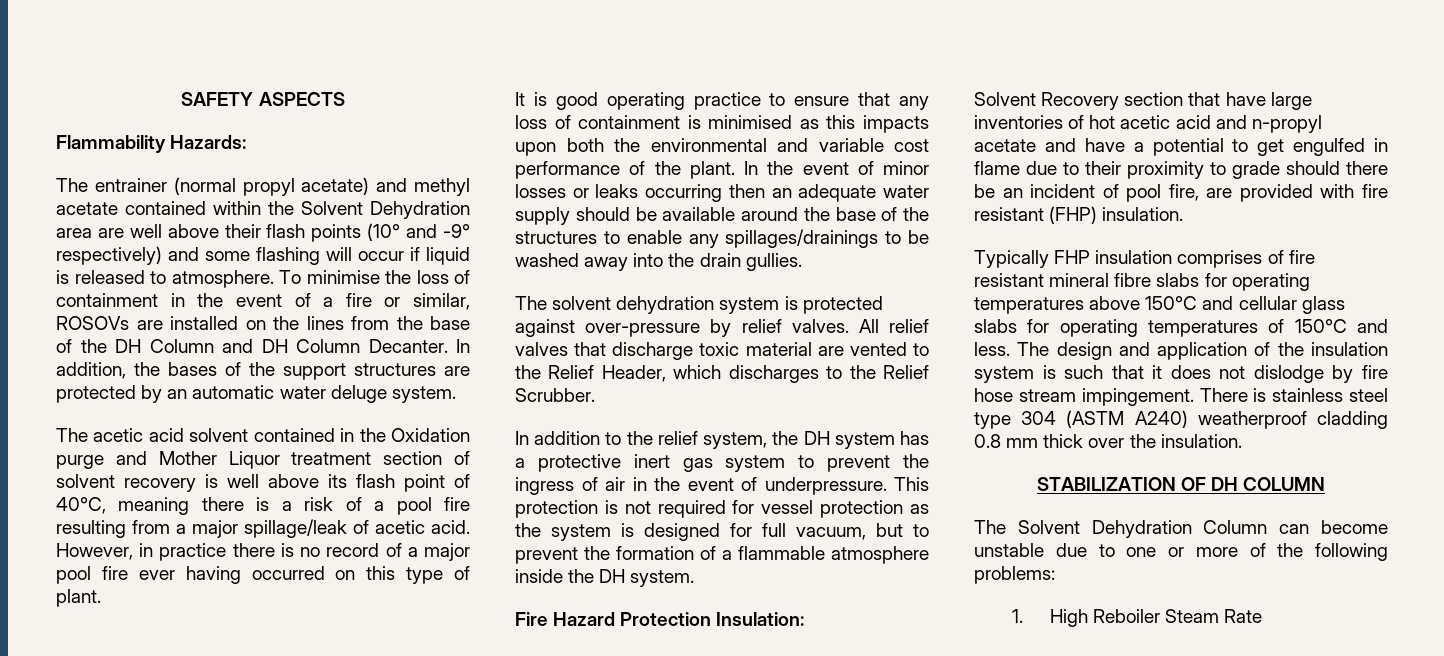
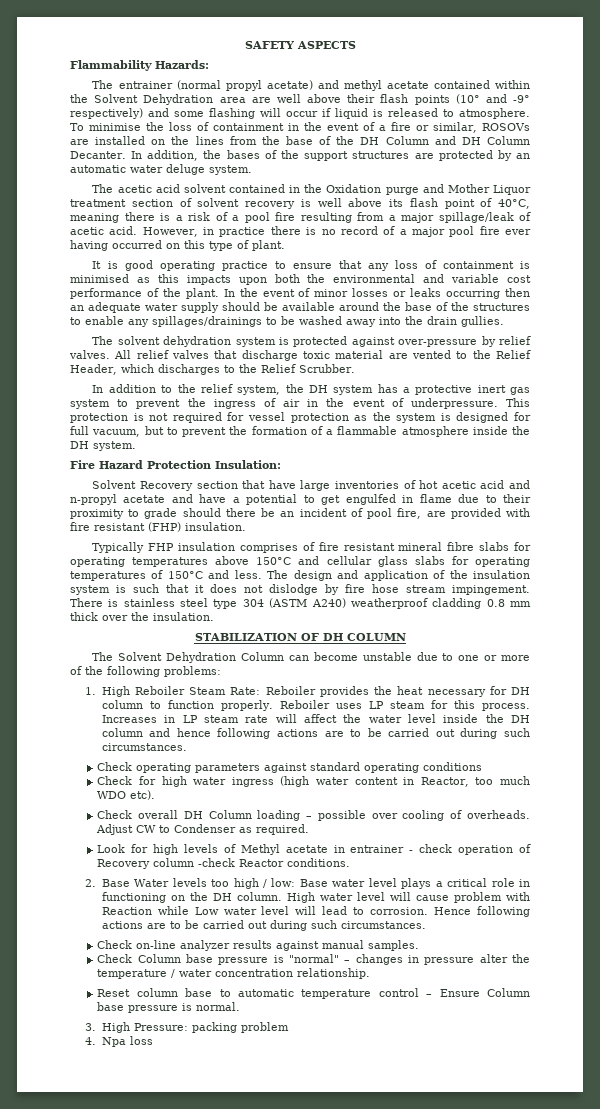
- 1. High Reboiler Steam Rate
+ 1. High Reboiler Steam Rate: Reboiler provides the heat necessary for DH column to function properly. Reboiler uses LP steam for this process. Increases in LP steam rate will affect the water level inside the DH column and hence following actions are to be carried out during such circumstances.
+ Check operating parameters against standard operating conditions
+ Check for high water ingress (high water content in Reactor, too much WDO etc).
+ Check overall DH Column loading – possible over cooling of overheads. Adjust CW to Condenser as required.
+ Look for high levels of Methyl acetate in entrainer - check operation of Recovery column -check Reactor conditions.
+ 2. Base Water levels too high / low: Base water level plays a critical role in functioning on the DH column. High water level will cause problem with Reaction while Low water level will lead to corrosion. Hence following actions are to be carried out during such circumstances.
+ Check on-line analyzer results against manual samples.
+ Check Column base pressure is "normal" – changes in pressure alter the temperature / water concentration relationship.
+ Reset column base to automatic temperature control – Ensure Column base pressure is normal.
+ 3. High Pressure: packing problem
+ 4. Npa loss

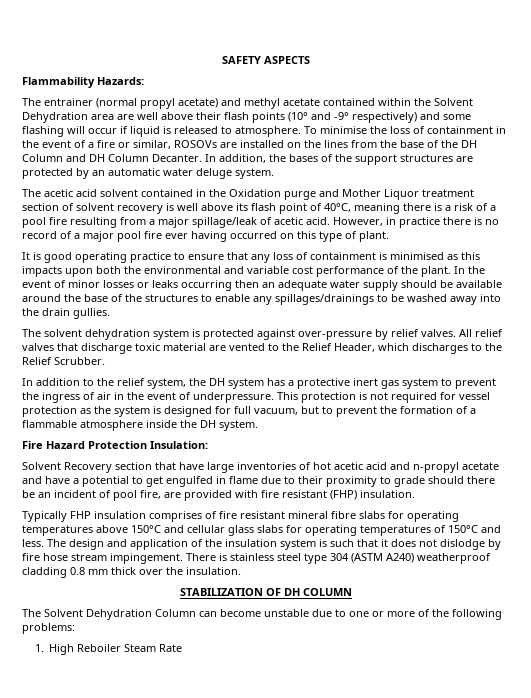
- 1. High Reboiler Steam Rate: Reboiler provides the heat necessary for DH column to function properly. Reboiler uses LP steam for this process. Increases in LP steam rate will affect the water level inside the DH column and hence following actions are to be carried out during such circumstances.
- Check operating parameters against standard operating conditions
- Check for high water ingress (high water content in Reactor, too much WDO etc).
- Check overall DH Column loading – possible over cooling of overheads. Adjust CW to Condenser as required.
- Look for high levels of Methyl acetate in entrainer - check operation of Recovery column -check Reactor conditions.
- 2. Base Water levels too high / low: Base water level plays a critical role in functioning on the DH column. High water level will cause problem with Reaction while Low water level will lead to corrosion. Hence following actions are to be carried out during such circumstances.
- Check on-line analyzer results against manual samples.
- Check Column base pressure is "normal" – changes in pressure alter the temperature / water concentration relationship.
- Reset column base to automatic temperature control – Ensure Column base pressure is normal.
- 3. High Pressure: packing problem
- 4. Npa loss
+ 1. High Reboiler Steam Rate

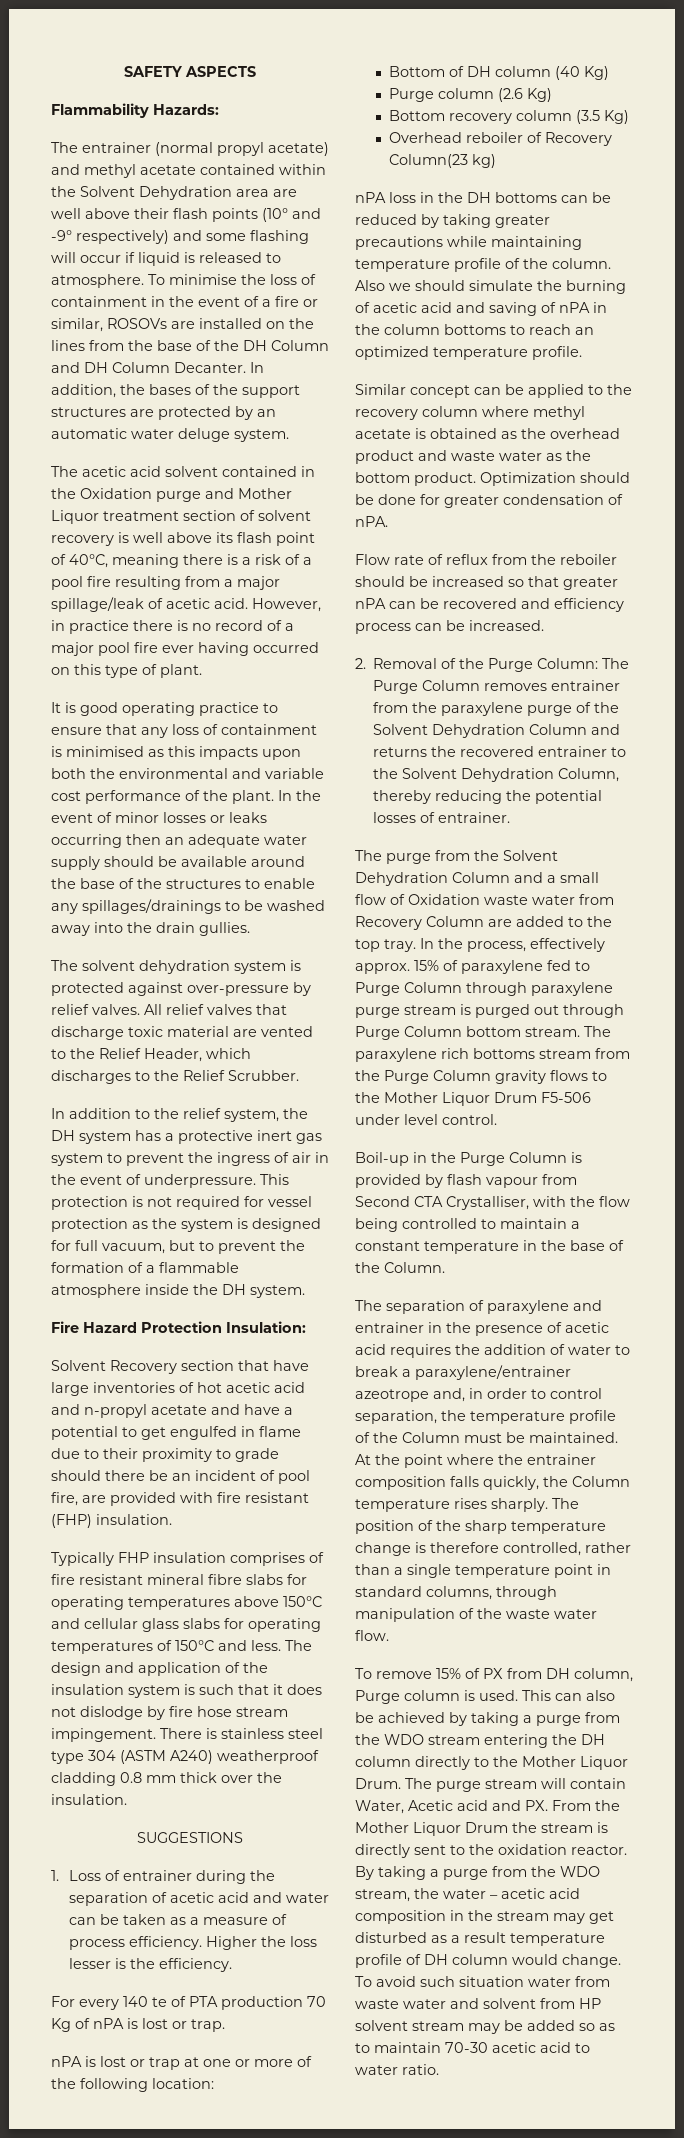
- STABILIZATION OF DH COLUMN
- The Solvent Dehydration Column can become unstable due to one or more of the following problems:
- 1. High Reboiler Steam Rate
+ SUGGESTIONS
+ 1. Loss of entrainer during the separation of acetic acid and water can be taken as a measure of process efficiency. Higher the loss lesser is the efficiency.
+ For every 140 te of PTA production 70 Kg of nPA is lost or trap.
+ nPA is lost or trap at one or more of the following location:
+ Bottom of DH column (40 Kg)
+ Purge column (2.6 Kg)
+ Bottom recovery column (3.5 Kg)
+ Overhead reboiler of Recovery Column(23 kg)
+ nPA loss in the DH bottoms can be reduced by taking greater precautions while maintaining temperature profile of the column. Also we should simulate the burning of acetic acid and saving of nPA in the column bottoms to reach an optimized temperature profile.
+ Similar concept can be applied to the recovery column where methyl acetate is obtained as the overhead product and waste water as the bottom product. Optimization should be done for greater condensation of nPA.
+ Flow rate of reflux from the reboiler should be increased so that greater nPA can be recovered and efficiency process can be increased.
+ 2. Removal of the Purge Column: The Purge Column removes entrainer from the paraxylene purge of the Solvent Dehydration Column and returns the recovered entrainer to the Solvent Dehydration Column, thereby reducing the potential losses of entrainer.
+ The purge from the Solvent Dehydration Column and a small flow of Oxidation waste water from Recovery Column are added to the top tray. In the process, effectively approx. 15% of paraxylene fed to Purge Column through paraxylene purge stream is purged out through Purge Column bottom stream. The paraxylene rich bottoms stream from the Purge Column gravity flows to the Mother Liquor Drum F5-506 under level control.
+ Boil-up in the Purge Column is provided by flash vapour from Second CTA Crystalliser, with the flow being controlled to maintain a constant temperature in the base of the Column.
+ The separation of paraxylene and entrainer in the presence of acetic acid requires the addition of water to break a paraxylene/entrainer azeotrope and, in order to control separation, the temperature profile of the Column must be maintained. At the point where the entrainer composition falls quickly, the Column temperature rises sharply. The position of the sharp temperature change is therefore controlled, rather than a single temperature point in standard columns, through manipulation of the waste water flow.
+ To remove 15% of PX from DH column, Purge column is used. This can also be achieved by taking a purge from the WDO stream entering the DH column directly to the Mother Liquor Drum. The purge stream will contain Water, Acetic acid and PX. From the Mother Liquor Drum the stream is directly sent to the oxidation reactor. By taking a purge from the WDO stream, the water – acetic acid composition in the stream may get disturbed as a result temperature profile of DH column would change. To avoid such situation water from waste water and solvent from HP solvent stream may be added so as to maintain 70-30 acetic acid to water ratio.

